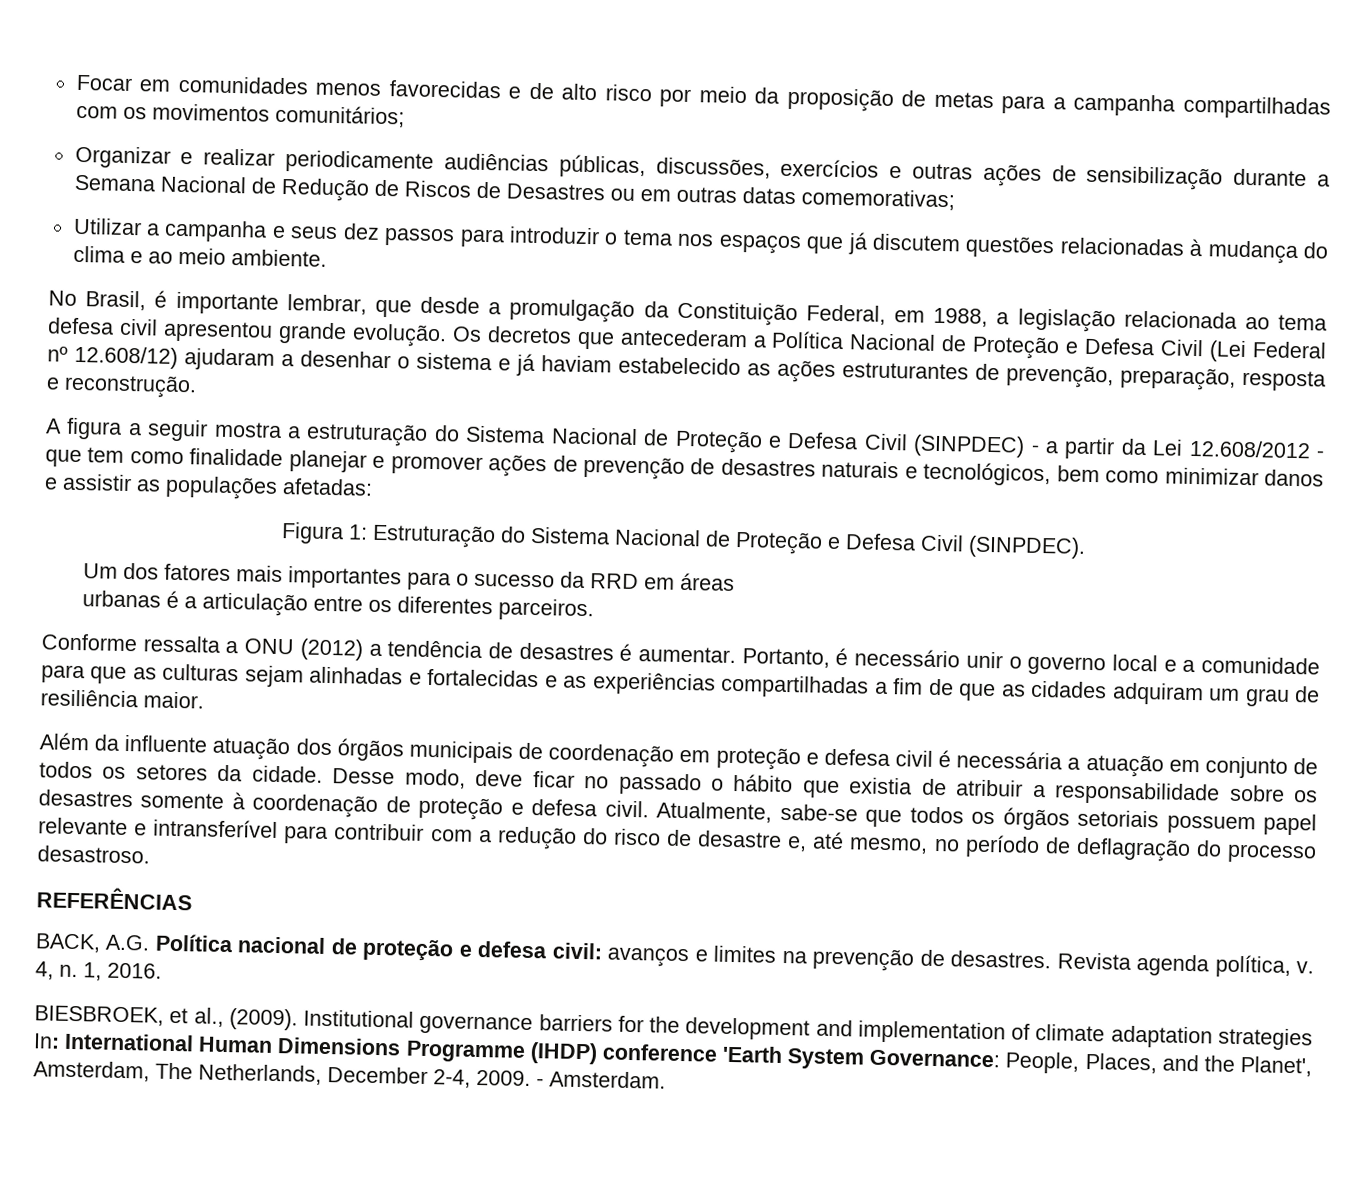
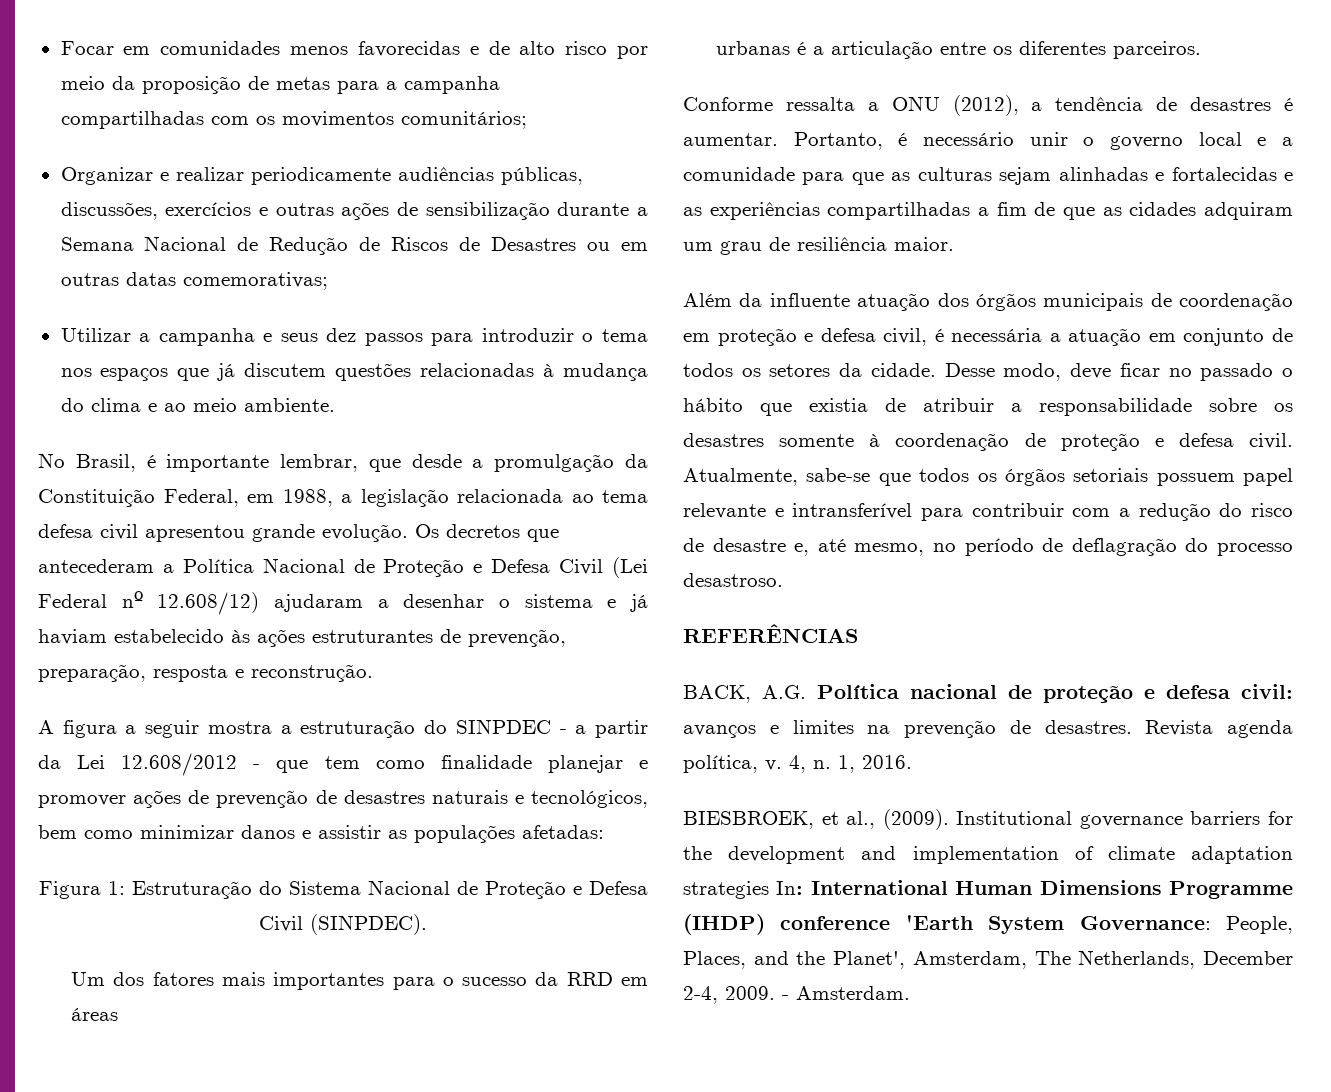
- Os decretos que antecederam a Política Nacional de Proteção e Defesa Civil (Lei Federal nº 12.608/12) ajudaram a desenhar o sistema e já haviam estabelecido as ações estruturantes de prevenção, preparação, resposta e reconstrução.
+ Os decretos que antecederam a Política Nacional de Proteção e Defesa Civil (Lei Federal nº 12.608/12) ajudaram a desenhar o sistema e já haviam estabelecido às ações estruturantes de prevenção, preparação, resposta e reconstrução.
- A figura a seguir mostra a estruturação do Sistema Nacional de Proteção e Defesa Civil (SINPDEC) - a partir da Lei 12.608/2012 - que tem como finalidade planejar e promover ações de prevenção de desastres naturais e tecnológicos, bem como minimizar danos e assistir as populações afetadas:
+ A figura a seguir mostra a estruturação do SINPDEC - a partir da Lei 12.608/2012 - que tem como finalidade planejar e promover ações de prevenção de desastres naturais e tecnológicos, bem como minimizar danos e assistir as populações afetadas:
- Conforme ressalta a ONU (2012) a tendência de desastres é aumentar.
+ Conforme ressalta a ONU (2012), a tendência de desastres é aumentar.
- Além da influente atuação dos órgãos municipais de coordenação em proteção e defesa civil é necessária a atuação em conjunto de todos os setores da cidade.
+ Além da influente atuação dos órgãos municipais de coordenação em proteção e defesa civil, é necessária a atuação em conjunto de todos os setores da cidade.

